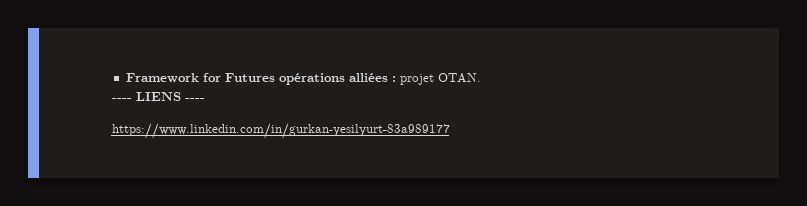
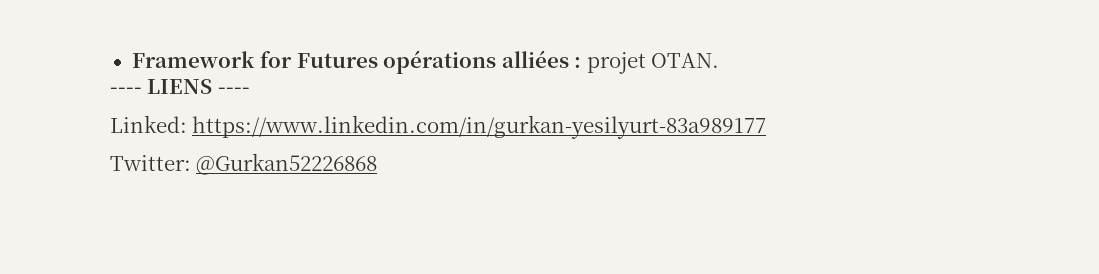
- https://www.linkedin.com/in/gurkan-yesilyurt-83a989177
+ Linked: https://www.linkedin.com/in/gurkan-yesilyurt-83a989177
+ Twitter: @Gurkan52226868

